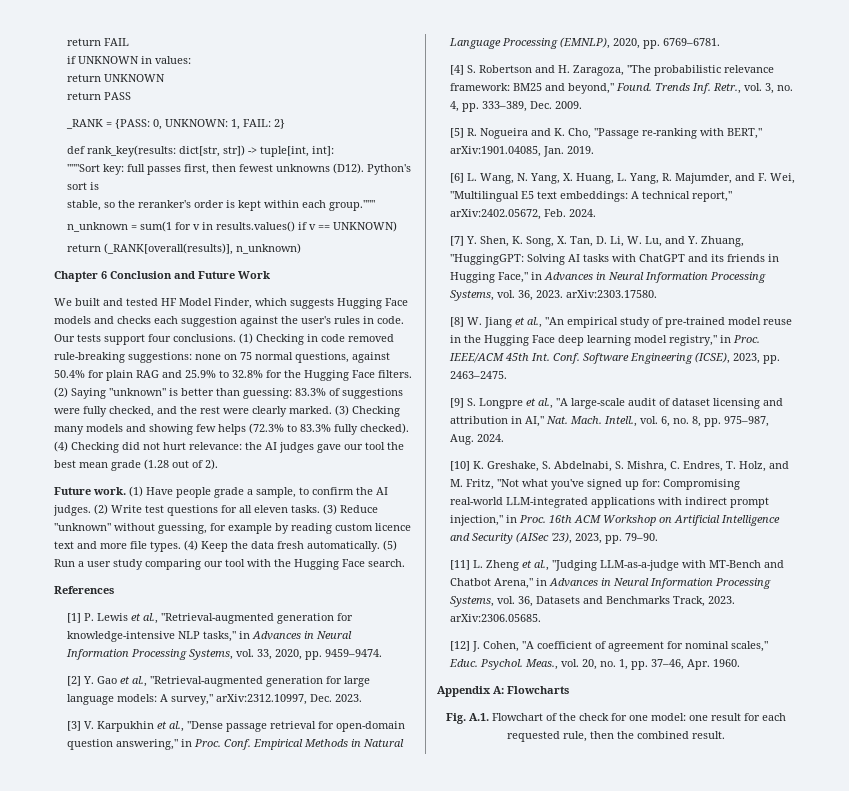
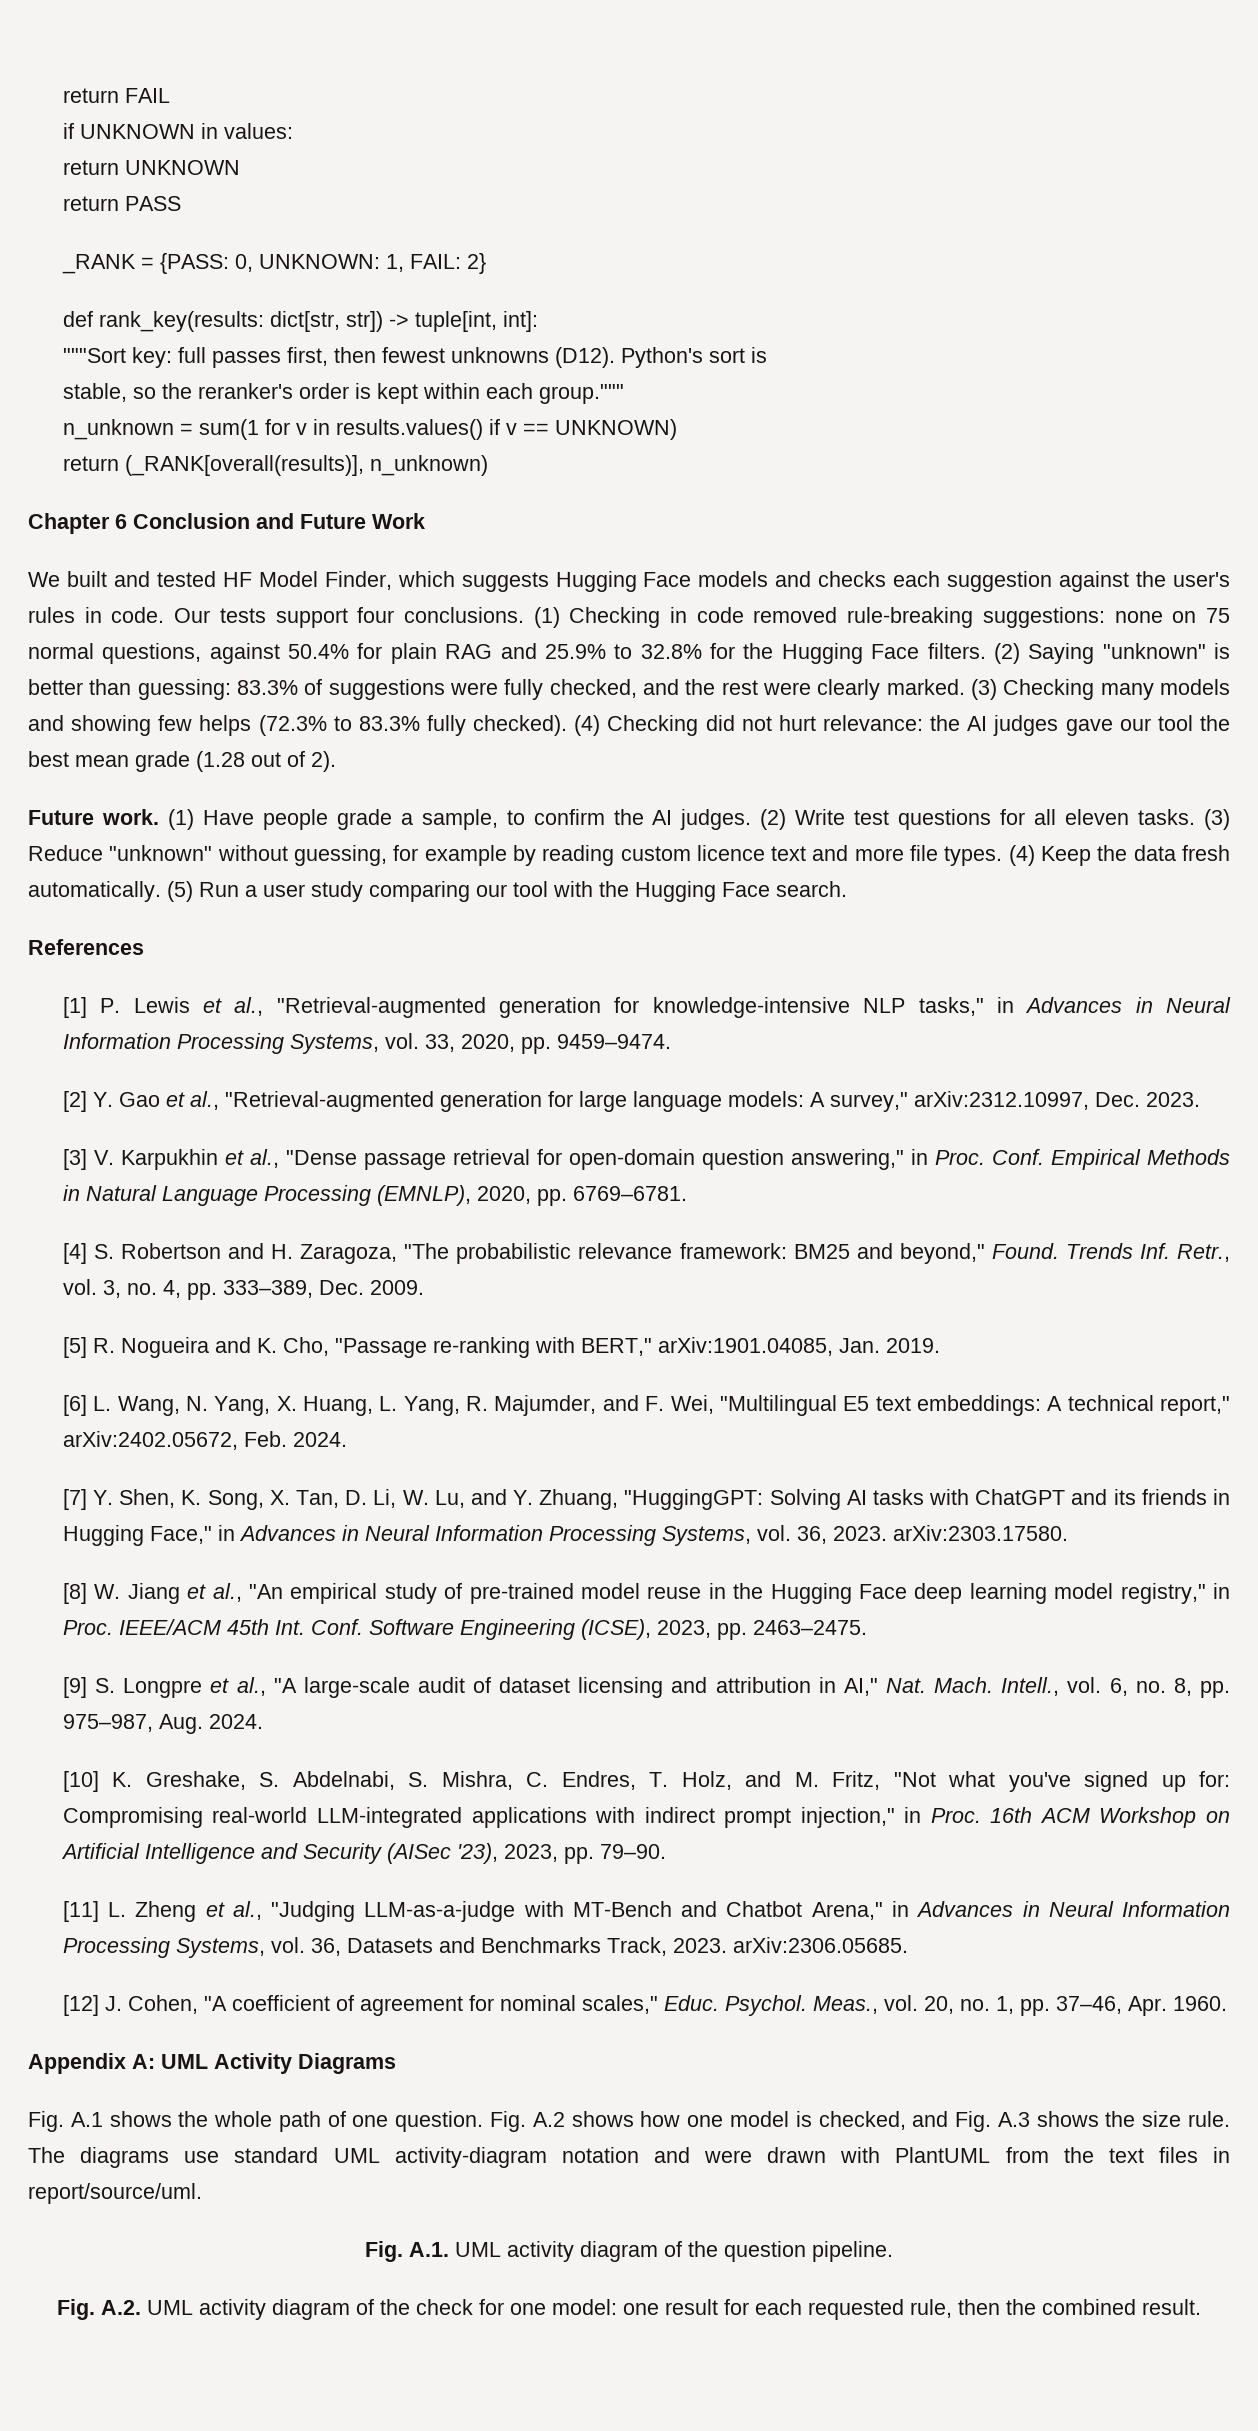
- Appendix A: Flowcharts
- Fig. A.1. Flowchart of the check for one model: one result for each requested rule, then the combined result.
+ Appendix A: UML Activity Diagrams
+ Fig. A.1 shows the whole path of one question. Fig. A.2 shows how one model is checked, and Fig. A.3 shows the size rule. The diagrams use standard UML activity-diagram notation and were drawn with PlantUML from the text files in report/source/uml.
+ Fig. A.1. UML activity diagram of the question pipeline.
+ Fig. A.2. UML activity diagram of the check for one model: one result for each requested rule, then the combined result.

